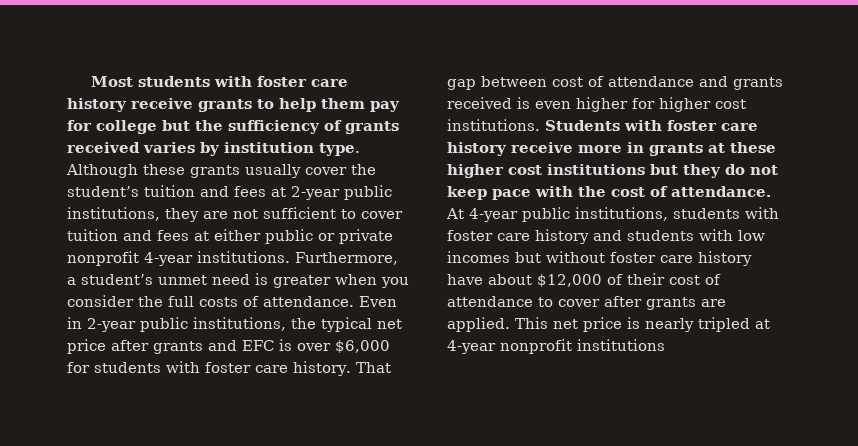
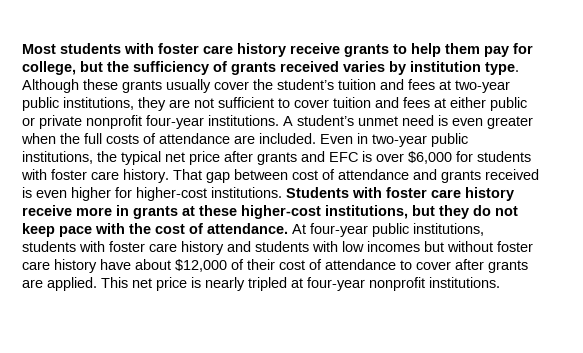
- Most students with foster care history receive grants to help them pay for college but the sufficiency of grants received varies by institution type.
+ Most students with foster care history receive grants to help them pay for college, but the sufficiency of grants received varies by institution type.
- Although these grants usually cover the student’s tuition and fees at 2-year public institutions, they are not sufficient to cover tuition and fees at either public or private nonprofit 4-year institutions. Furthermore, a student’s unmet need is greater when you consider the full costs of attendance.
+ Although these grants usually cover the student’s tuition and fees at two-year public institutions, they are not sufficient to cover tuition and fees at either public or private nonprofit four-year institutions. A student’s unmet need is even greater when the full costs of attendance are included.
- Even in 2-year public institutions, the typical net price after grants and EFC is over $6,000 for students with foster care history.
+ Even in two-year public institutions, the typical net price after grants and EFC is over $6,000 for students with foster care history.
- That gap between cost of attendance and grants received is even higher for higher cost institutions.
+ That gap between cost of attendance and grants received is even higher for higher-cost institutions.
- Students with foster care history receive more in grants at these higher cost institutions but they do not keep pace with the cost of attendance.
+ Students with foster care history receive more in grants at these higher-cost institutions, but they do not keep pace with the cost of attendance.
- At 4-year public institutions, students with foster care history and students with low incomes but without foster care history have about $12,000 of their cost of attendance to cover after grants are applied.
+ At four-year public institutions, students with foster care history and students with low incomes but without foster care history have about $12,000 of their cost of attendance to cover after grants are applied.
- This net price is nearly tripled at 4-year nonprofit institutions
+ This net price is nearly tripled at four-year nonprofit institutions.

